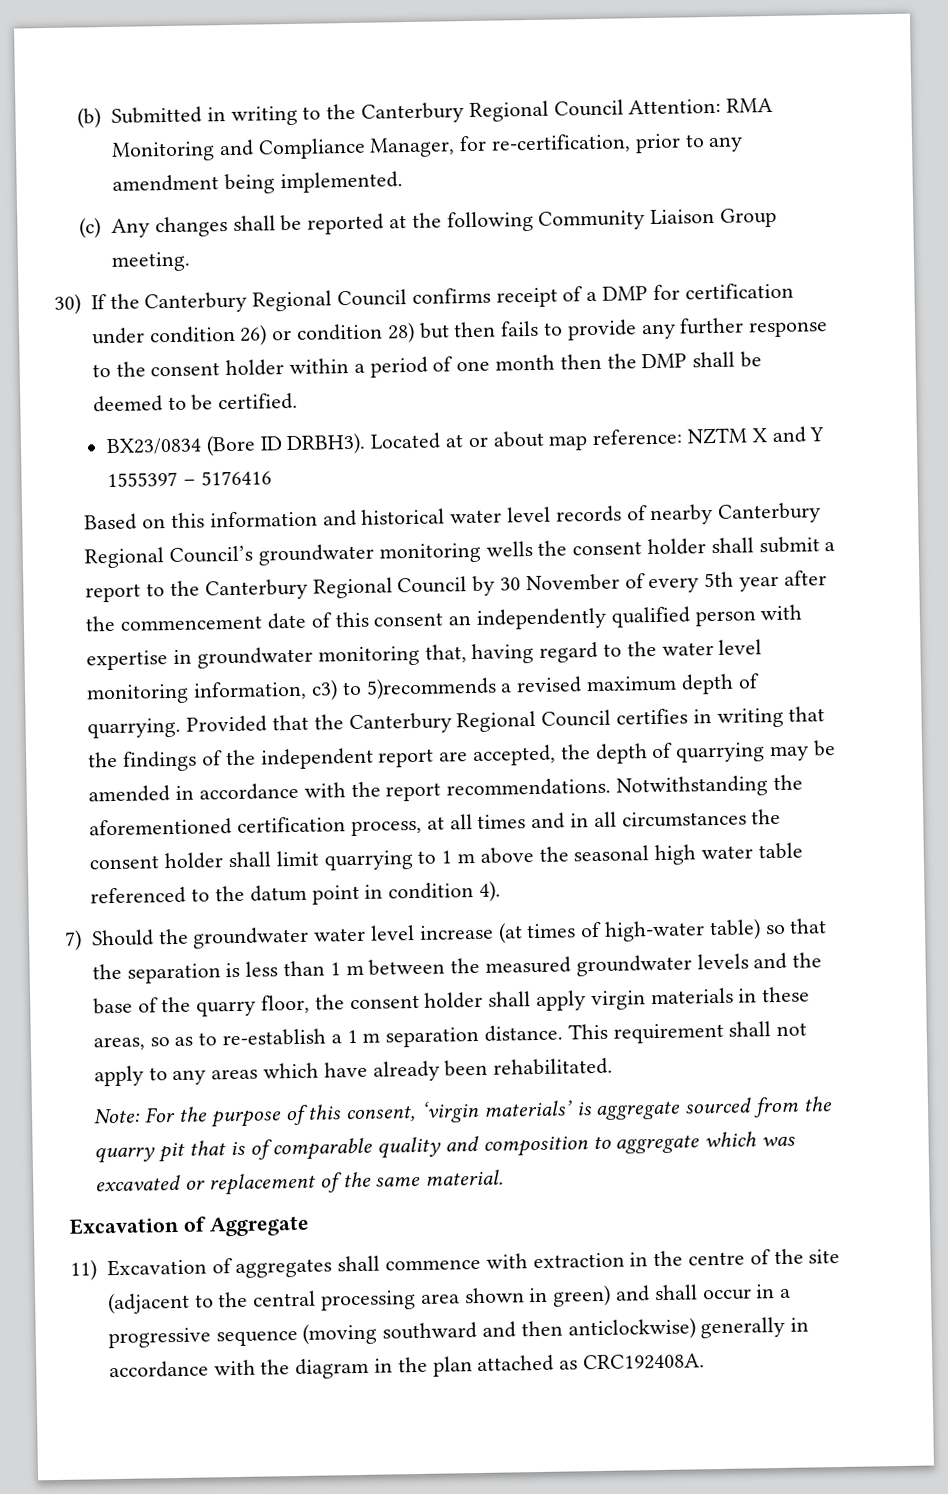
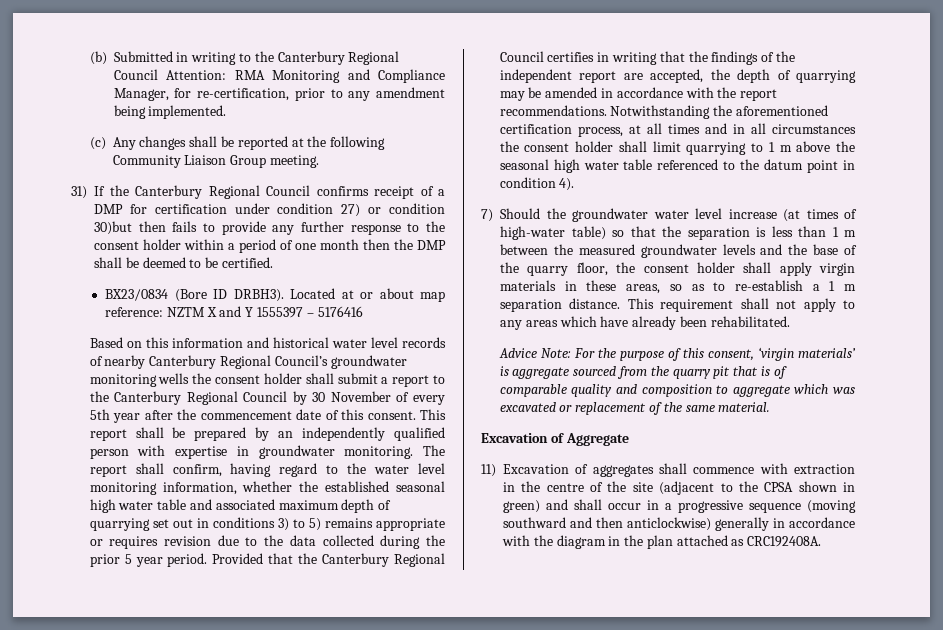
- 30) If the Canterbury Regional Council confirms receipt of a DMP for certification under condition 26) or condition 28) but then fails to provide any further response to the consent holder within a period of one month then the DMP shall be deemed to be certified.
+ 31) If the Canterbury Regional Council confirms receipt of a DMP for certification under condition 27) or condition 30)but then fails to provide any further response to the consent holder within a period of one month then the DMP shall be deemed to be certified.
- Based on this information and historical water level records of nearby Canterbury Regional Council’s groundwater monitoring wells the consent holder shall submit a report to the Canterbury Regional Council by 30 November of every 5th year after the commencement date of this consent an independently qualified person with expertise in groundwater monitoring that, having regard to the water level monitoring information, c3) to 5)recommends a revised maximum depth of quarrying.
+ Based on this information and historical water level records of nearby Canterbury Regional Council’s groundwater monitoring wells the consent holder shall submit a report to the Canterbury Regional Council by 30 November of every 5th year after the commencement date of this consent. This report shall be prepared by an independently qualified person with expertise in groundwater monitoring. The report shall confirm, having regard to the water level monitoring information, whether the established seasonal high water table and associated maximum depth of quarrying set out in conditions 3) to 5) remains appropriate or requires revision due to the data collected during the prior 5 year period.
- Note: For the purpose of this consent, ‘virgin materials’ is aggregate sourced from the quarry pit that is of comparable quality and composition to aggregate which was excavated or replacement of the same material.
+ Advice Note: For the purpose of this consent, ‘virgin materials’ is aggregate sourced from the quarry pit that is of comparable quality and composition to aggregate which was excavated or replacement of the same material.
- 11) Excavation of aggregates shall commence with extraction in the centre of the site (adjacent to the central processing area shown in green) and shall occur in a progressive sequence (moving southward and then anticlockwise) generally in accordance with the diagram in the plan attached as CRC192408A.
+ 11) Excavation of aggregates shall commence with extraction in the centre of the site (adjacent to the CPSA shown in green) and shall occur in a progressive sequence (moving southward and then anticlockwise) generally in accordance with the diagram in the plan attached as CRC192408A.

